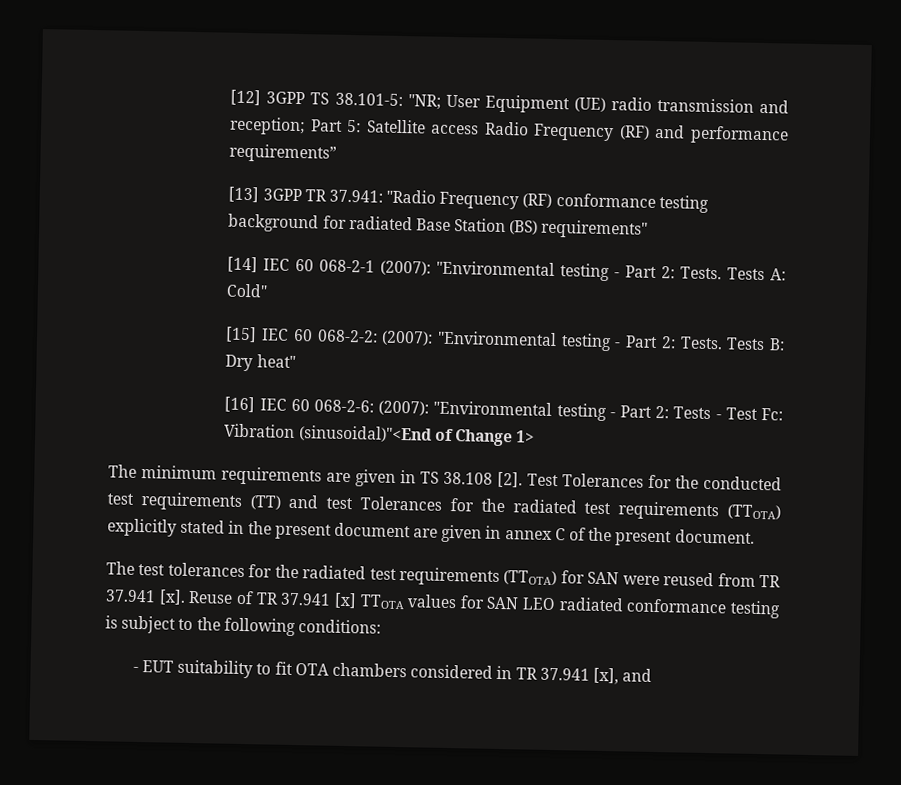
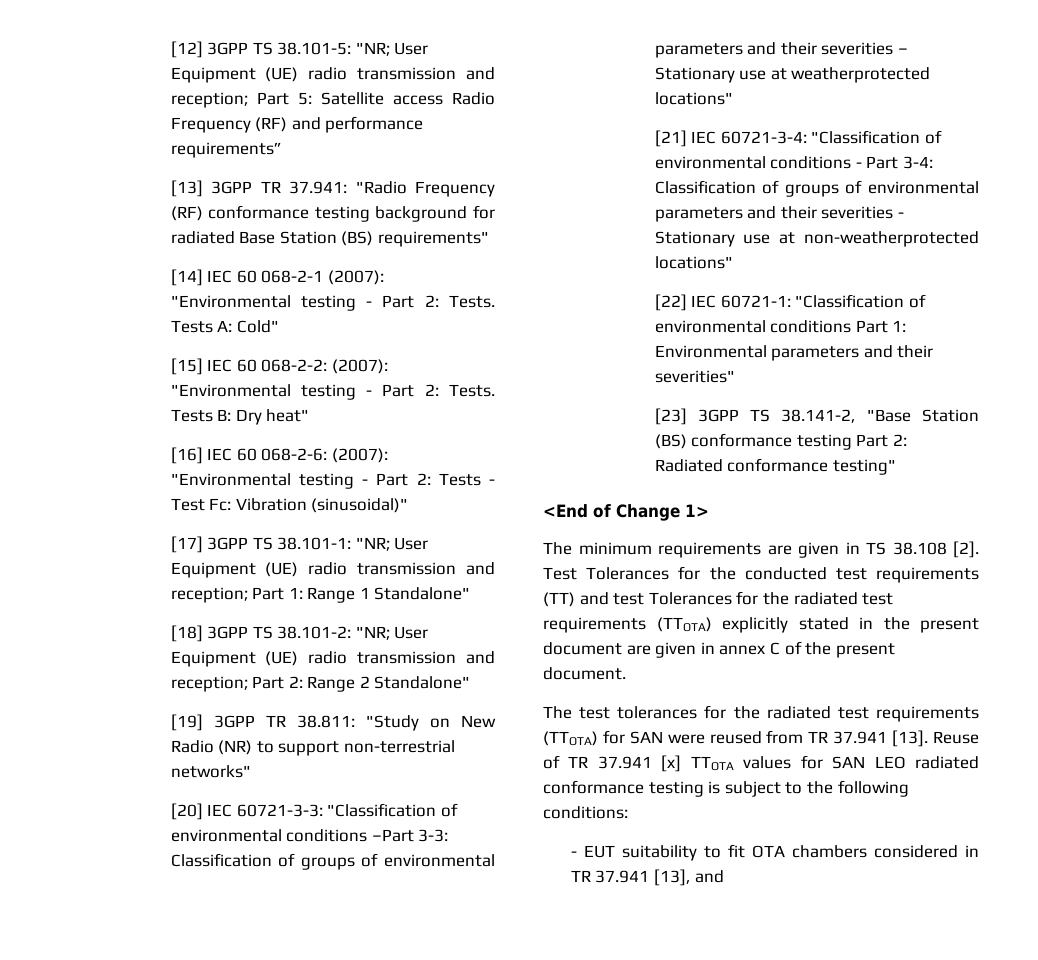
- [16] IEC 60 068-2-6: (2007): "Environmental testing - Part 2: Tests - Test Fc: Vibration (sinusoidal)"<End of Change 1>
+ [16] IEC 60 068-2-6: (2007): "Environmental testing - Part 2: Tests - Test Fc: Vibration (sinusoidal)"
+ [17] 3GPP TS 38.101-1: "NR; User Equipment (UE) radio transmission and reception; Part 1: Range 1 Standalone"
+ [18] 3GPP TS 38.101-2: "NR; User Equipment (UE) radio transmission and reception; Part 2: Range 2 Standalone"
+ [19] 3GPP TR 38.811: "Study on New Radio (NR) to support non-terrestrial networks"
+ [20] IEC 60721-3-3: "Classification of environmental conditions –Part 3-3: Classification of groups of environmental parameters and their severities – Stationary use at weatherprotected locations"
+ [21] IEC 60721-3-4: "Classification of environmental conditions - Part 3-4: Classification of groups of environmental parameters and their severities - Stationary use at non-weatherprotected locations"
+ [22] IEC 60721-1: "Classification of environmental conditions Part 1: Environmental parameters and their severities"
+ [23] 3GPP TS 38.141-2, "Base Station (BS) conformance testing Part 2: Radiated conformance testing"
+ <End of Change 1>
- The test tolerances for the radiated test requirements (TTOTA) for SAN were reused from TR 37.941 [x].
+ The test tolerances for the radiated test requirements (TTOTA) for SAN were reused from TR 37.941 [13].
- - EUT suitability to fit OTA chambers considered in TR 37.941 [x], and
+ - EUT suitability to fit OTA chambers considered in TR 37.941 [13], and

